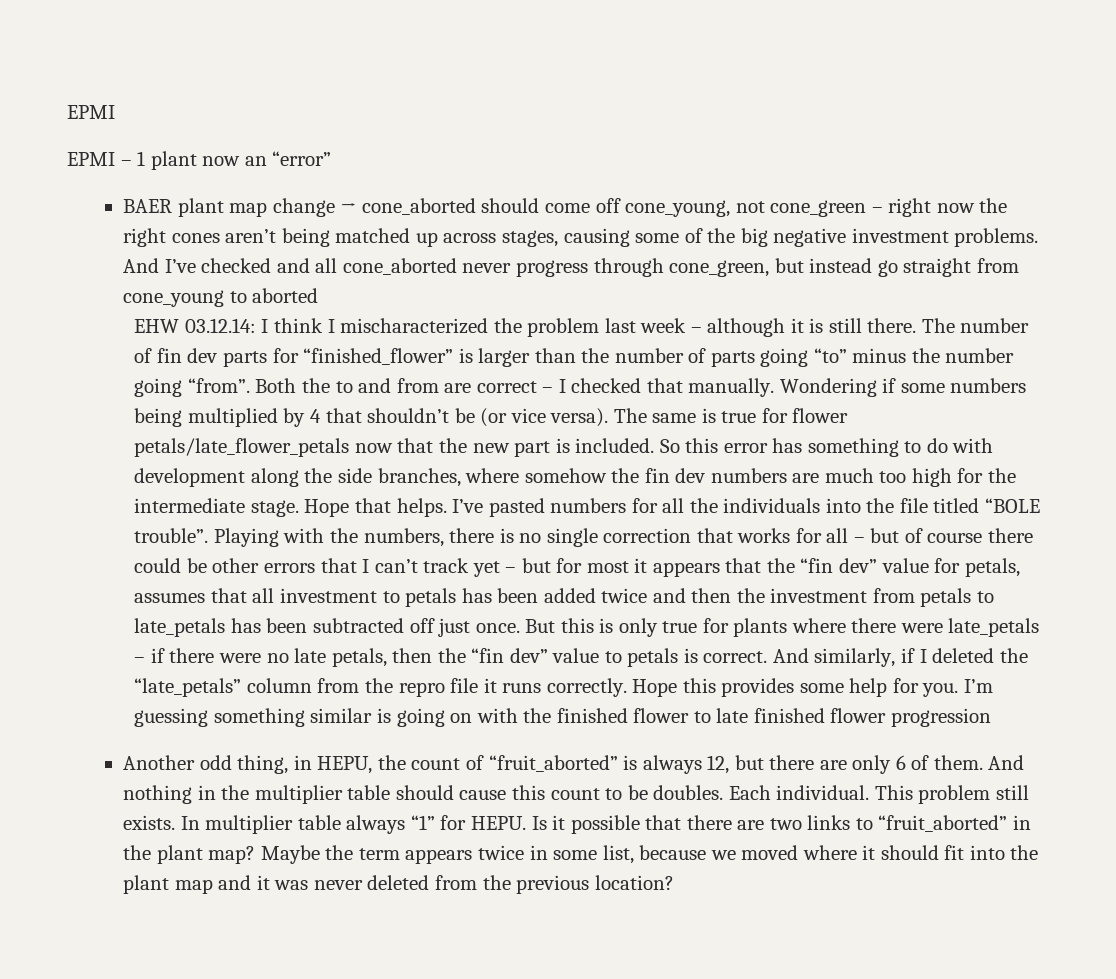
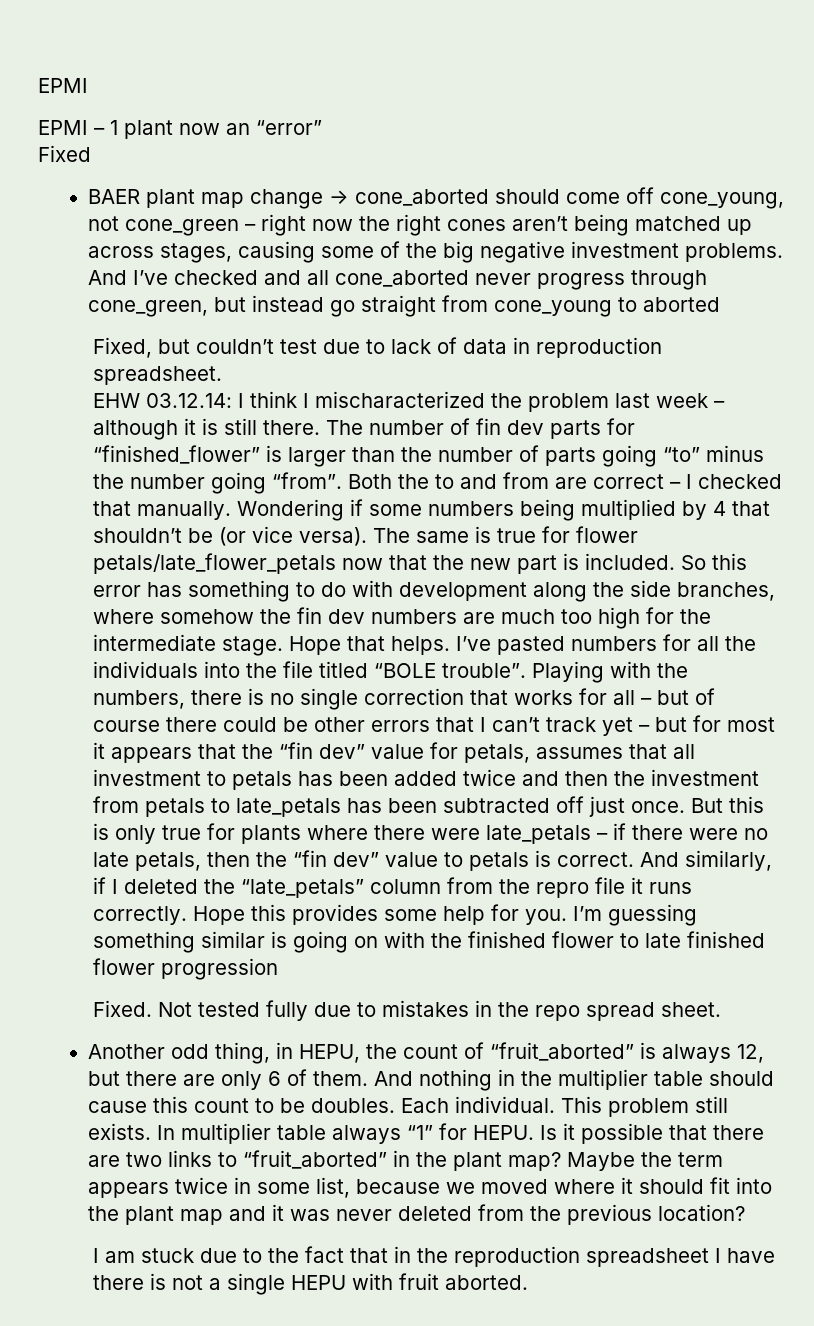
+ Fixed
+ Fixed, but couldn’t test due to lack of data in reproduction spreadsheet.
+ Fixed. Not tested fully due to mistakes in the repo spread sheet.
+ I am stuck due to the fact that in the reproduction spreadsheet I have there is not a single HEPU with fruit aborted.

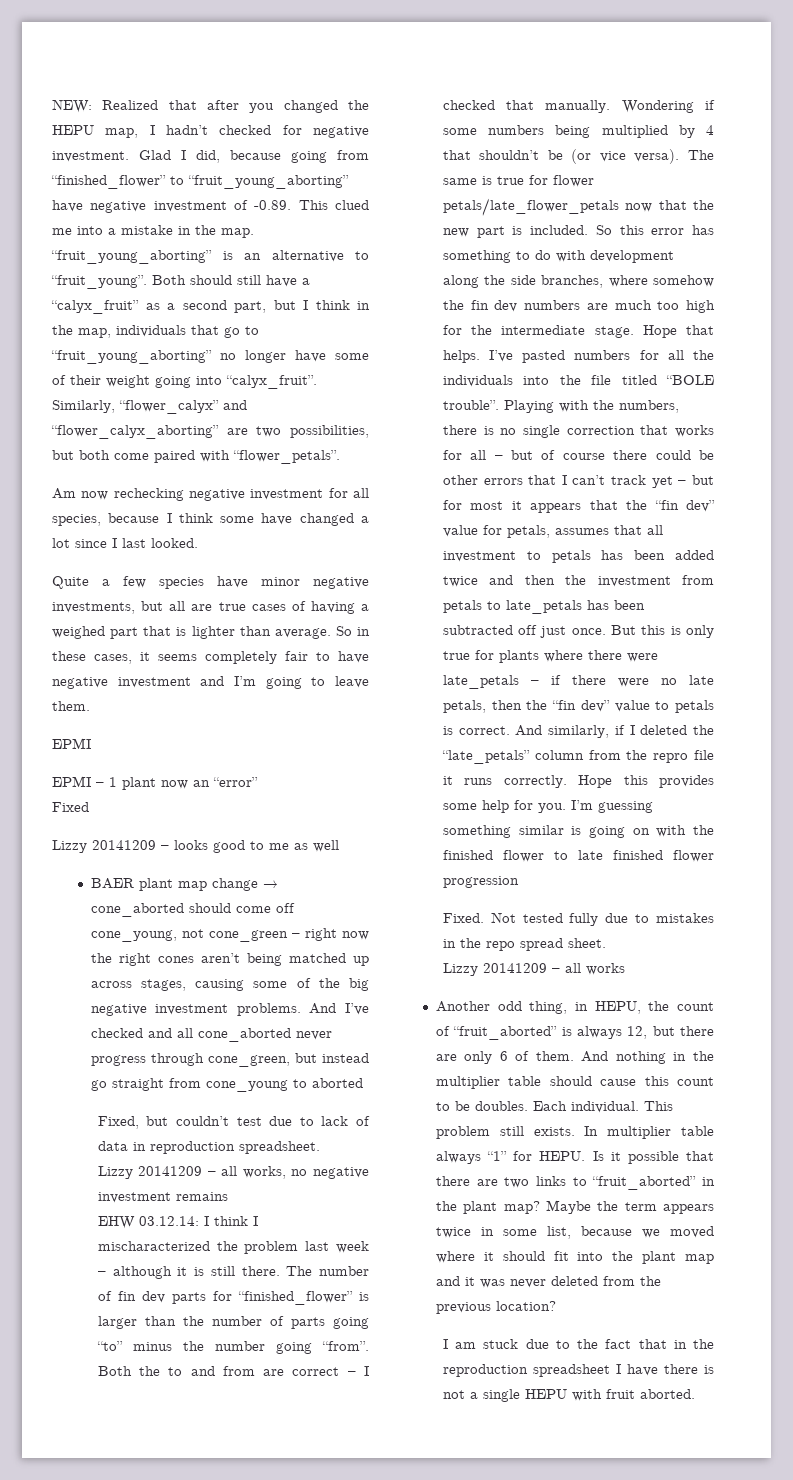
+ NEW: Realized that after you changed the HEPU map, I hadn’t checked for negative investment. Glad I did, because going from “finished_flower” to “fruit_young_aborting” have negative investment of -0.89. This clued me into a mistake in the map. “fruit_young_aborting” is an alternative to “fruit_young”. Both should still have a “calyx_fruit” as a second part, but I think in the map, individuals that go to “fruit_young_aborting” no longer have some of their weight going into “calyx_fruit”. Similarly, “flower_calyx” and “flower_calyx_aborting” are two possibilities, but both come paired with “flower_petals”.
+ Am now rechecking negative investment for all species, because I think some have changed a lot since I last looked.
+ Quite a few species have minor negative investments, but all are true cases of having a weighed part that is lighter than average. So in these cases, it seems completely fair to have negative investment and I’m going to leave them.
+ Lizzy 20141209 – looks good to me as well
+ Lizzy 20141209 – all works, no negative investment remains
+ Lizzy 20141209 – all works

